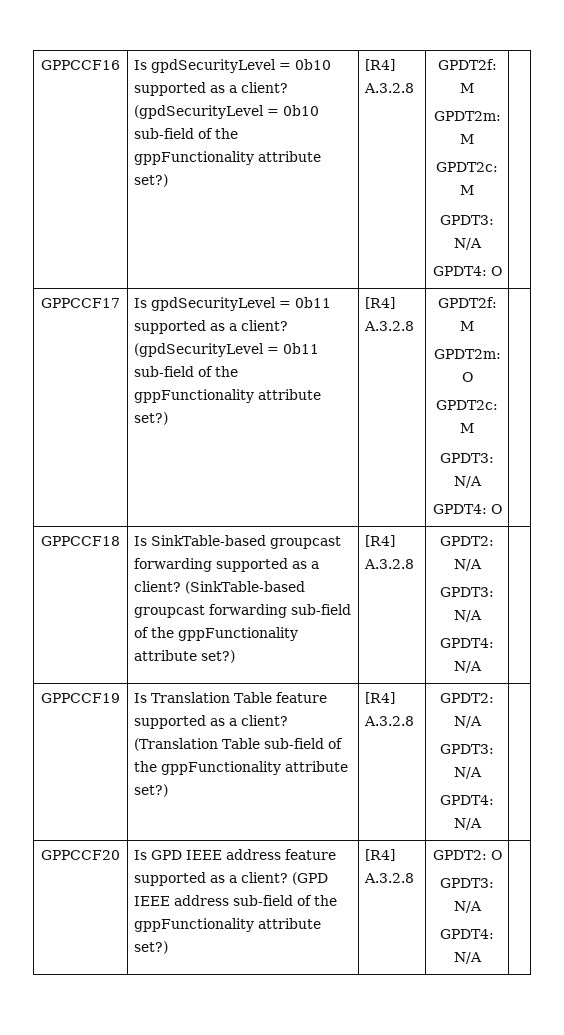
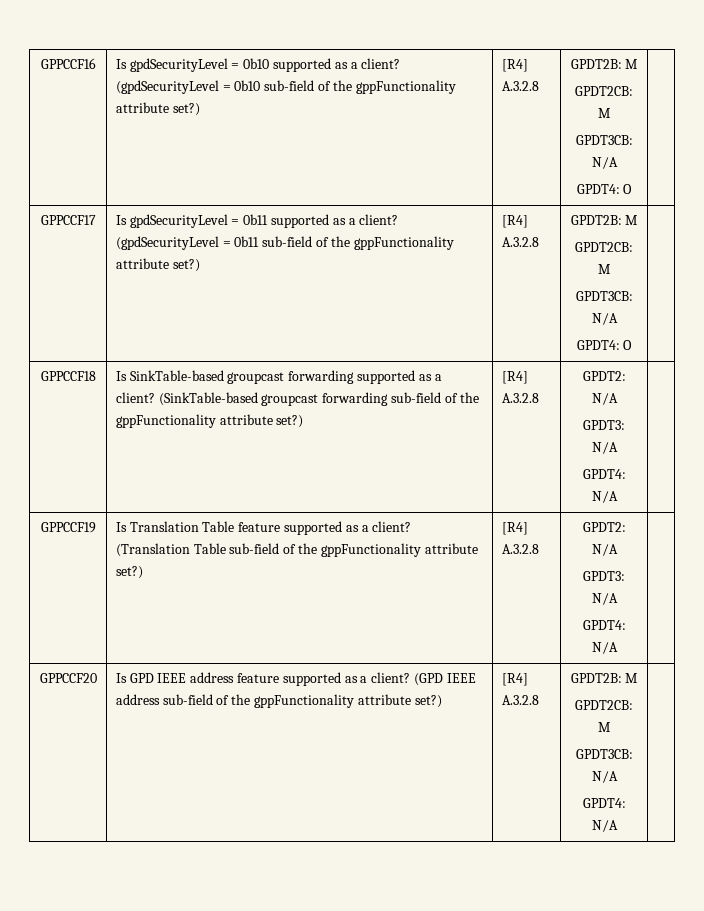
- GPPCCF16 | Is gpdSecurityLevel = 0b10 supported as a client? (gpdSecurityLevel = 0b10 sub-field of the gppFunctionality attribute set?) | [R4] A.3.2.8 | GPDT2f: M
- GPDT2m: M
- GPDT2c: M
- GPDT3: N/A
+ GPPCCF16 | Is gpdSecurityLevel = 0b10 supported as a client? (gpdSecurityLevel = 0b10 sub-field of the gppFunctionality attribute set?) | [R4] A.3.2.8 | GPDT2B: M
+ GPDT2CB: M
+ GPDT3CB: N/A
- GPPCCF17 | Is gpdSecurityLevel = 0b11 supported as a client? (gpdSecurityLevel = 0b11 sub-field of the gppFunctionality attribute set?) | [R4] A.3.2.8 | GPDT2f: M
- GPDT2m: O
- GPDT2c: M
- GPDT3: N/A
+ GPPCCF17 | Is gpdSecurityLevel = 0b11 supported as a client? (gpdSecurityLevel = 0b11 sub-field of the gppFunctionality attribute set?) | [R4] A.3.2.8 | GPDT2B: M
+ GPDT2CB: M
+ GPDT3CB: N/A
- GPPCCF20 | Is GPD IEEE address feature supported as a client? (GPD IEEE address sub-field of the gppFunctionality attribute set?) | [R4] A.3.2.8 | GPDT2: O
- GPDT3: N/A
+ GPPCCF20 | Is GPD IEEE address feature supported as a client? (GPD IEEE address sub-field of the gppFunctionality attribute set?) | [R4] A.3.2.8 | GPDT2B: M
+ GPDT2CB: M
+ GPDT3CB: N/A

